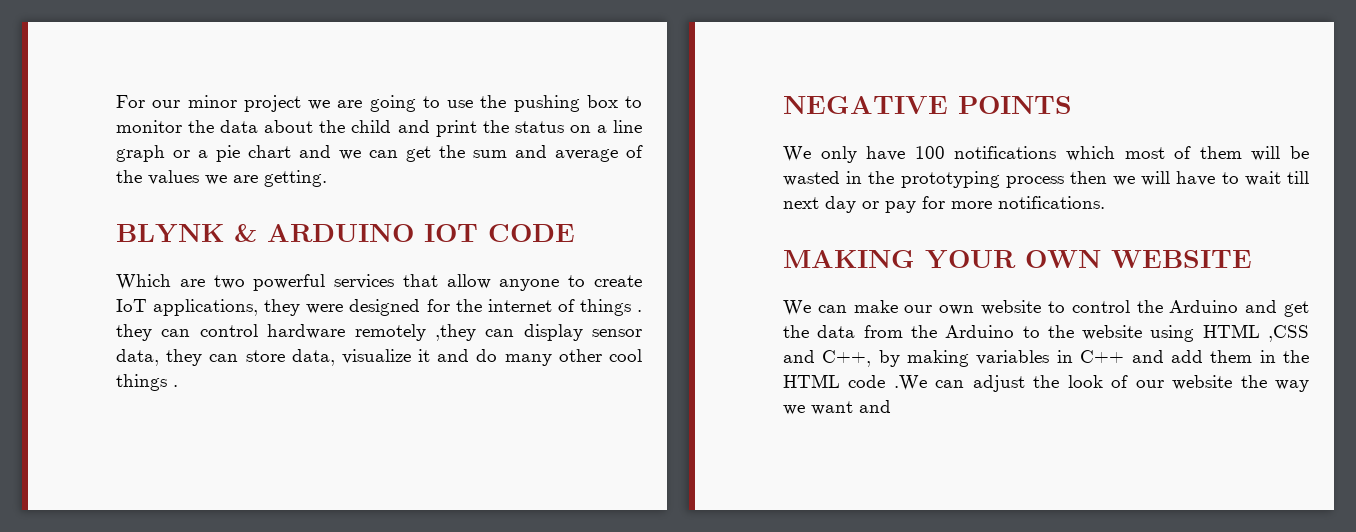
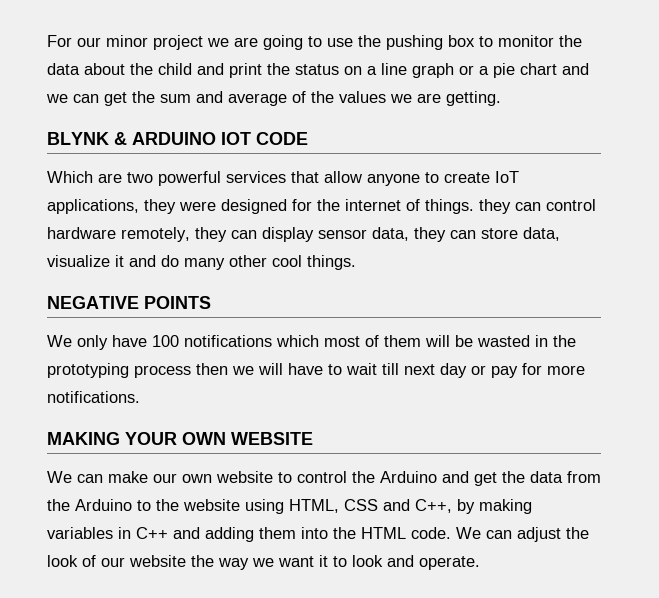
- Which are two powerful services that allow anyone to create IoT applications, they were designed for the internet of things . they can control hardware remotely ,they can display sensor data, they can store data, visualize it and do many other cool things .
+ Which are two powerful services that allow anyone to create IoT applications, they were designed for the internet of things. they can control hardware remotely, they can display sensor data, they can store data, visualize it and do many other cool things.
- We can make our own website to control the Arduino and get the data from the Arduino to the website using HTML ,CSS and C++, by making variables in C++ and add them in the HTML code .We can adjust the look of our website the way we want and
+ We can make our own website to control the Arduino and get the data from the Arduino to the website using HTML, CSS and C++, by making variables in C++ and adding them into the HTML code. We can adjust the look of our website the way we want it to look and operate.

